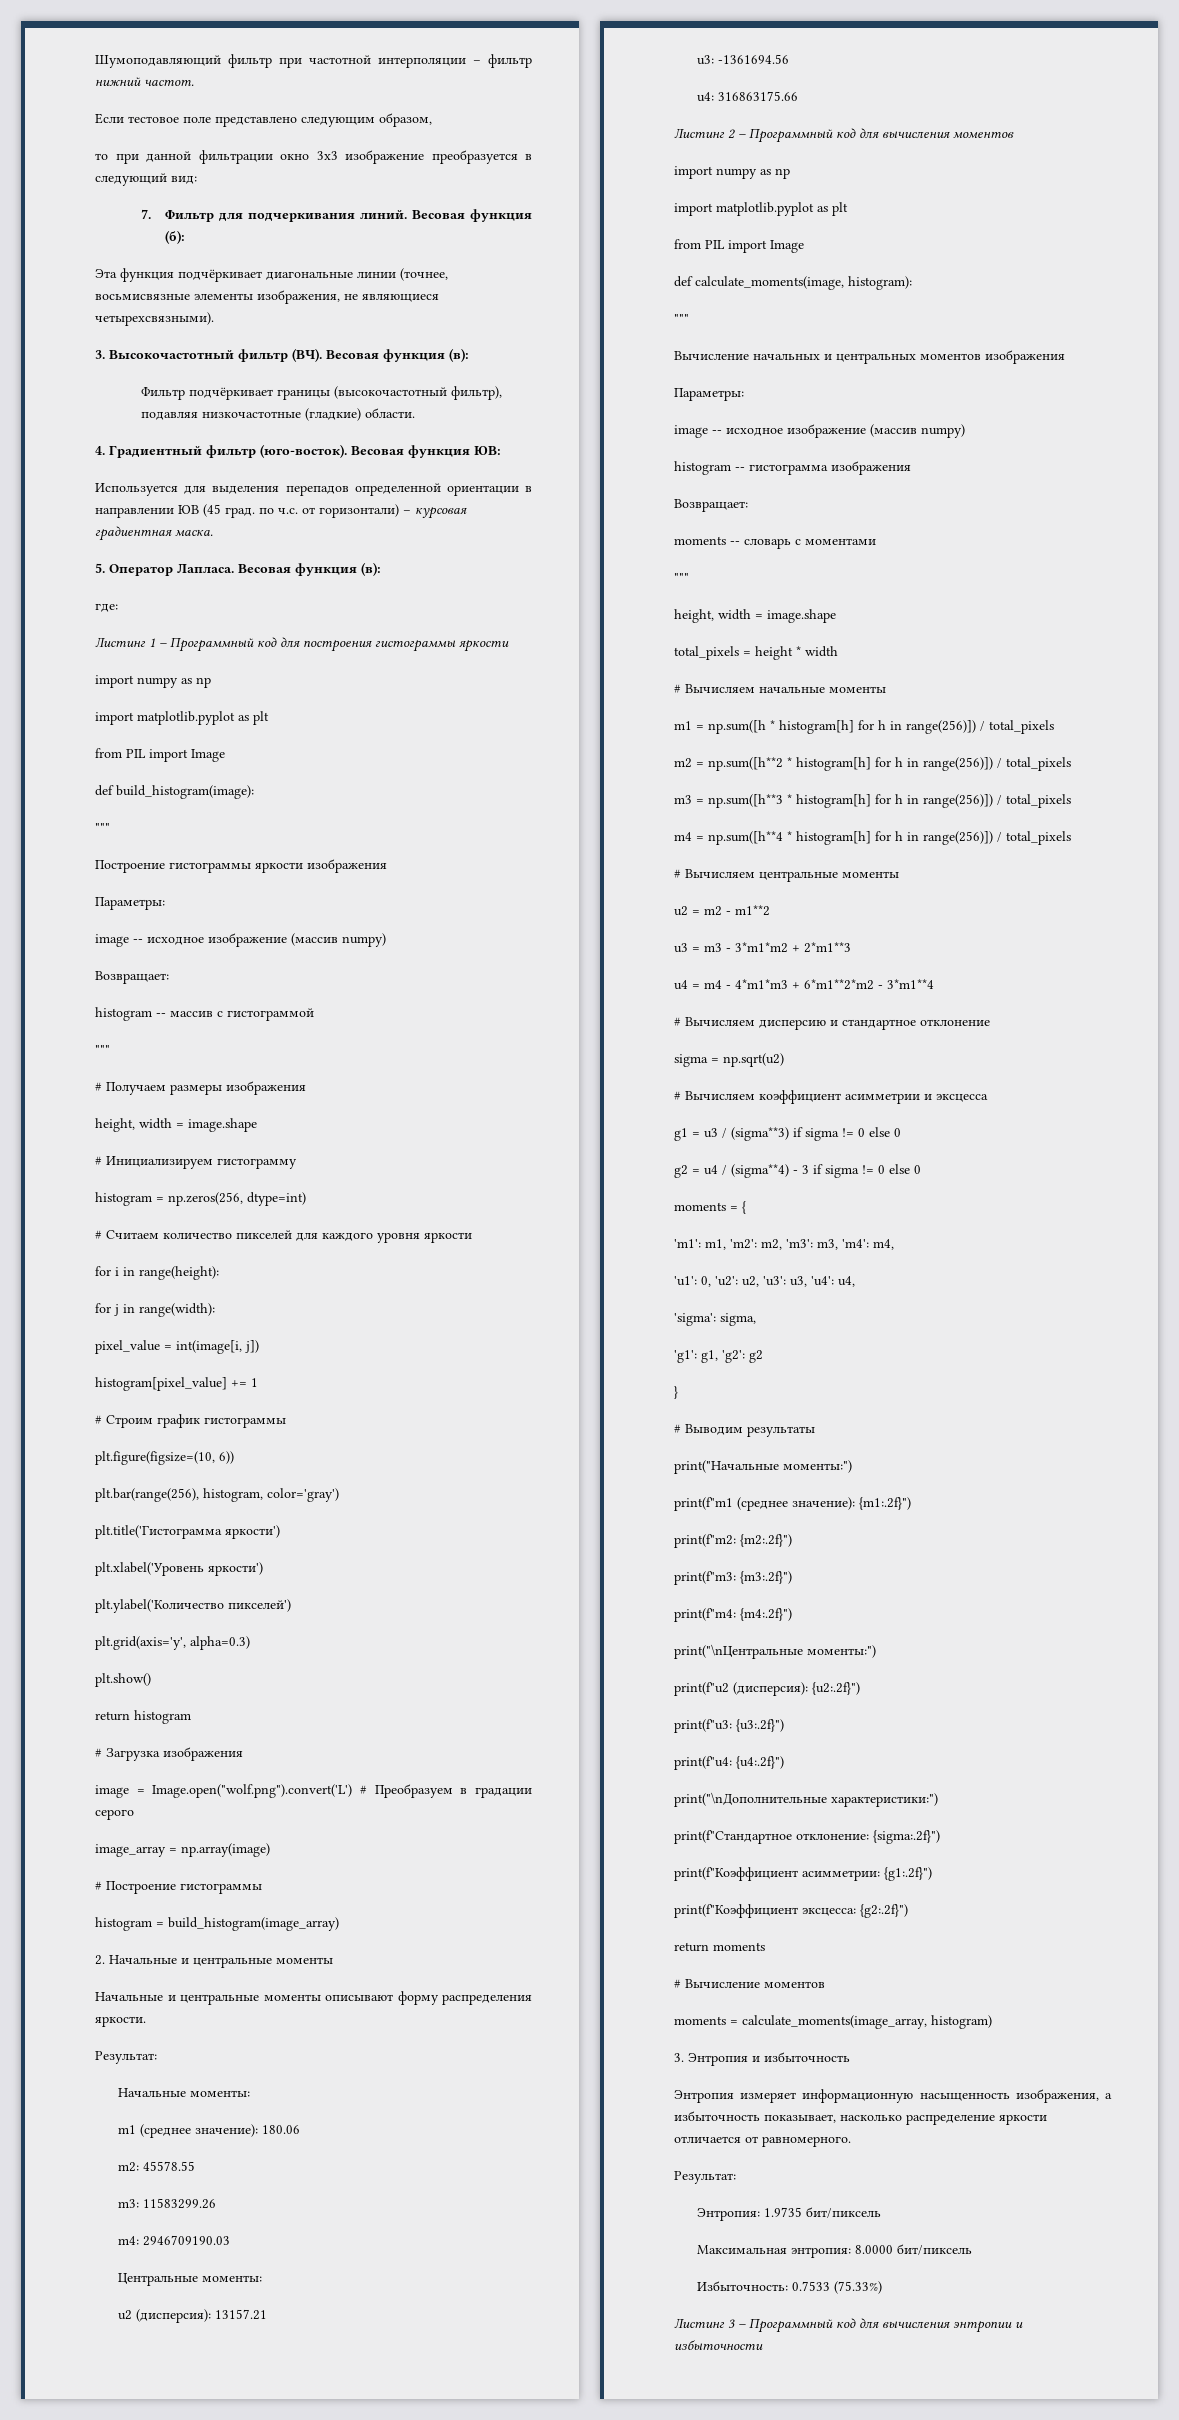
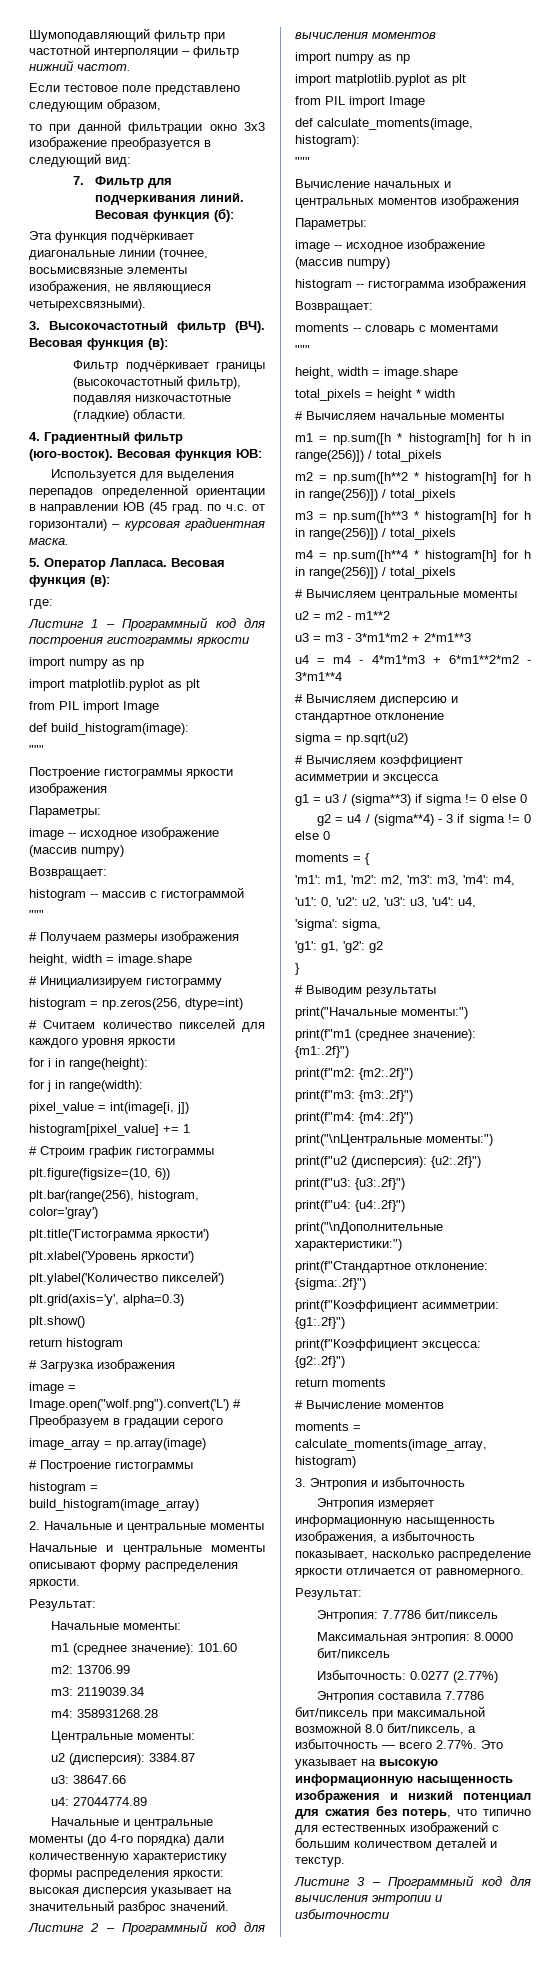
- m1 (среднее значение): 180.06
+ m1 (среднее значение): 101.60
- m2: 45578.55
+ m2: 13706.99
- m3: 11583299.26
+ m3: 2119039.34
- m4: 2946709190.03
+ m4: 358931268.28
- u2 (дисперсия): 13157.21
+ u2 (дисперсия): 3384.87
- u3: -1361694.56
+ u3: 38647.66
- u4: 316863175.66
+ u4: 27044774.89
+ Начальные и центральные моменты (до 4-го порядка) дали количественную характеристику формы распределения яркости: высокая дисперсия указывает на значительный разброс значений.
- Энтропия: 1.9735 бит/пиксель
+ Энтропия: 7.7786 бит/пиксель
- Избыточность: 0.7533 (75.33%)
+ Избыточность: 0.0277 (2.77%)
+ Энтропия составила 7.7786 бит/пиксель при максимальной возможной 8.0 бит/пиксель, а избыточность — всего 2.77%. Это указывает на высокую информационную насыщенность изображения и низкий потенциал для сжатия без потерь, что типично для естественных изображений с большим количеством деталей и текстур.

